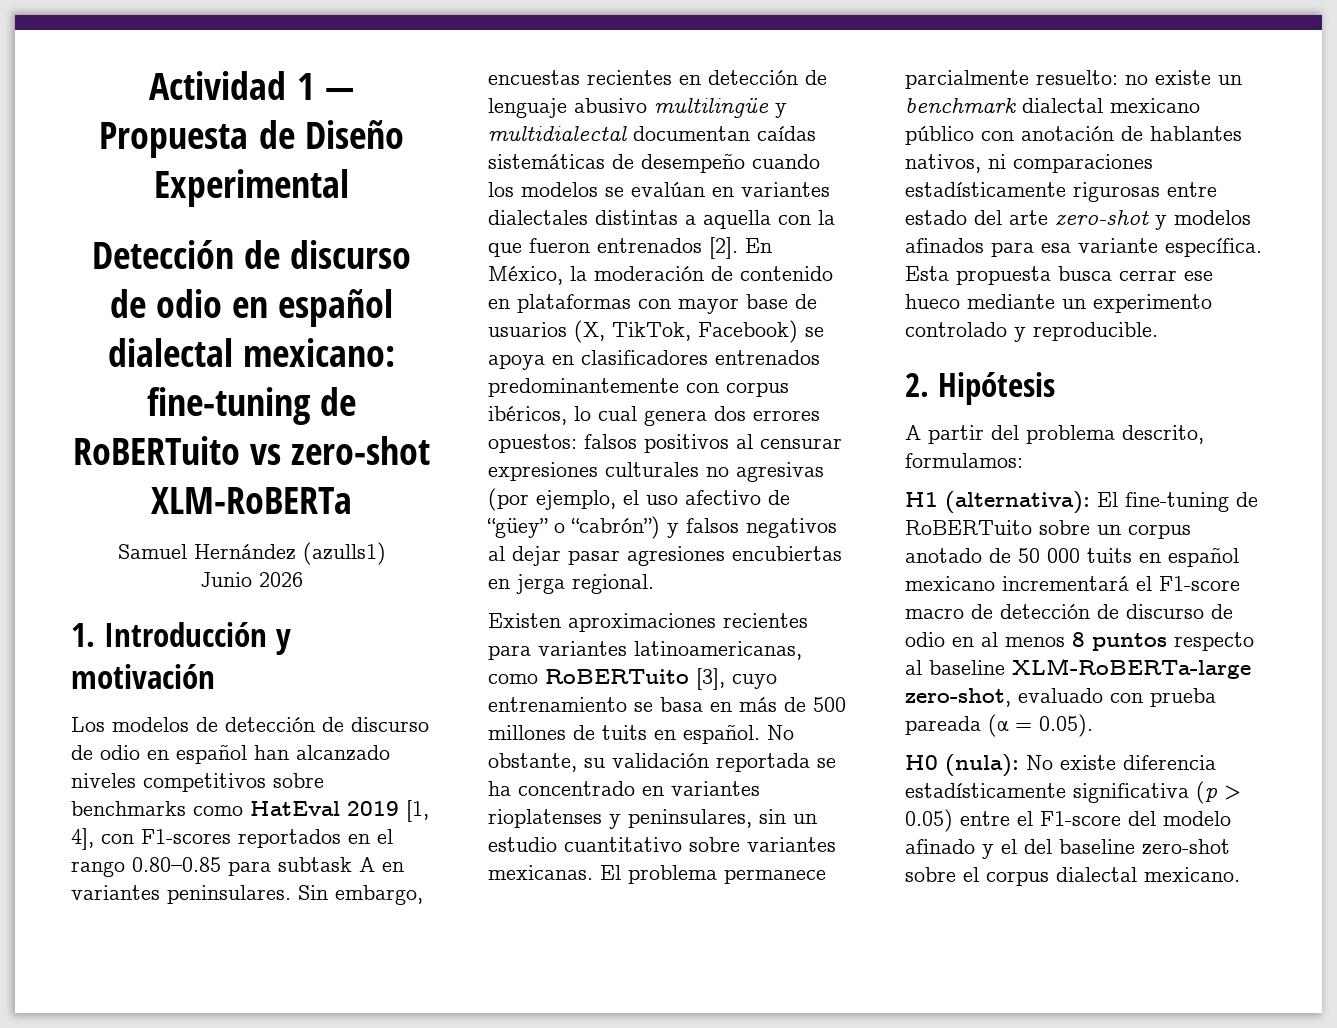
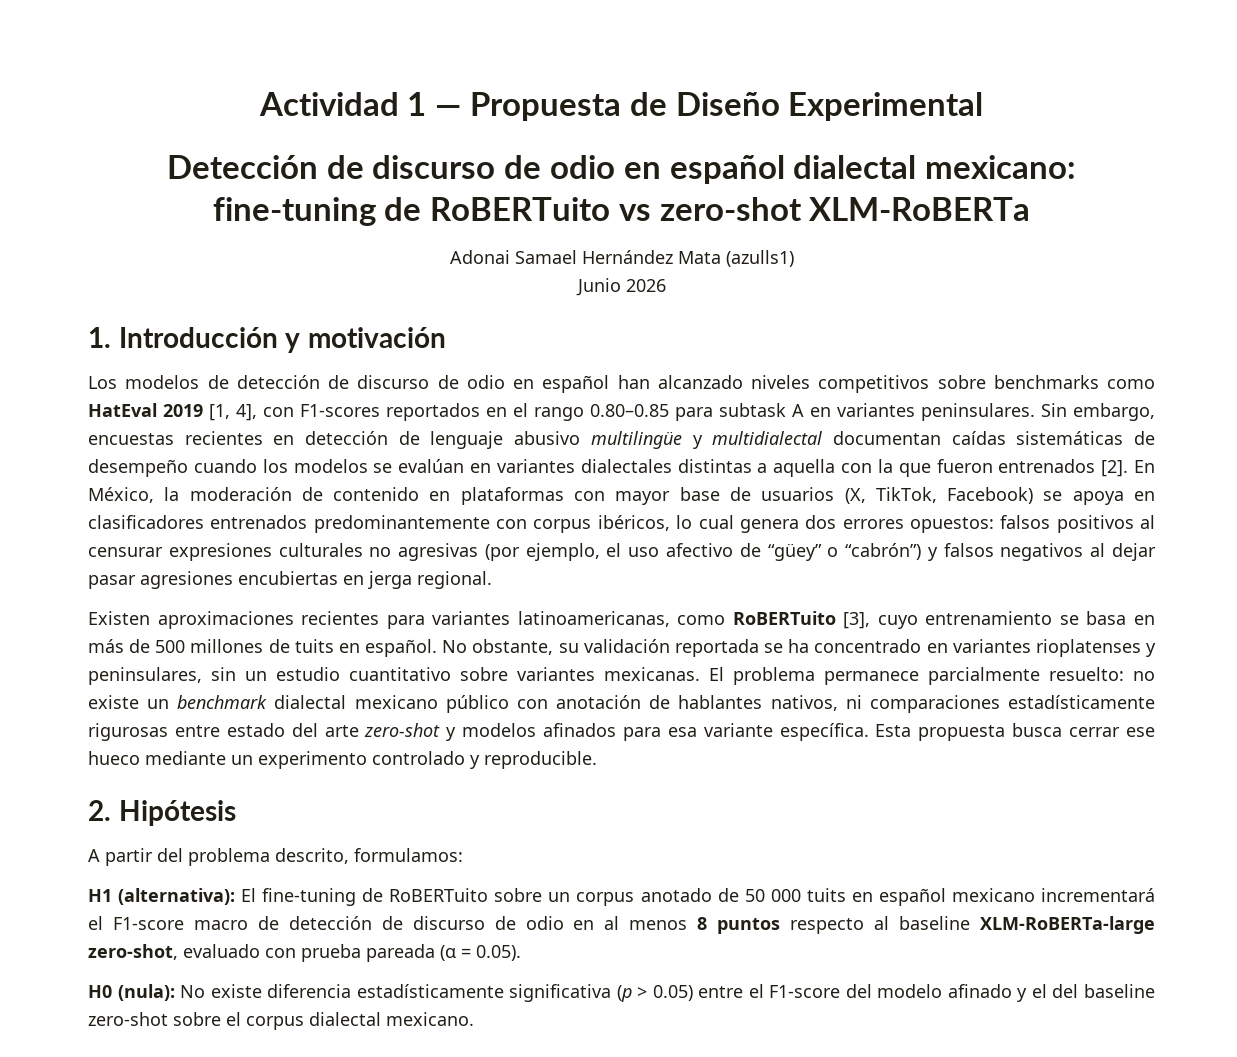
- Samuel Hernández (azulls1)
+ Adonai Samael Hernández Mata (azulls1)

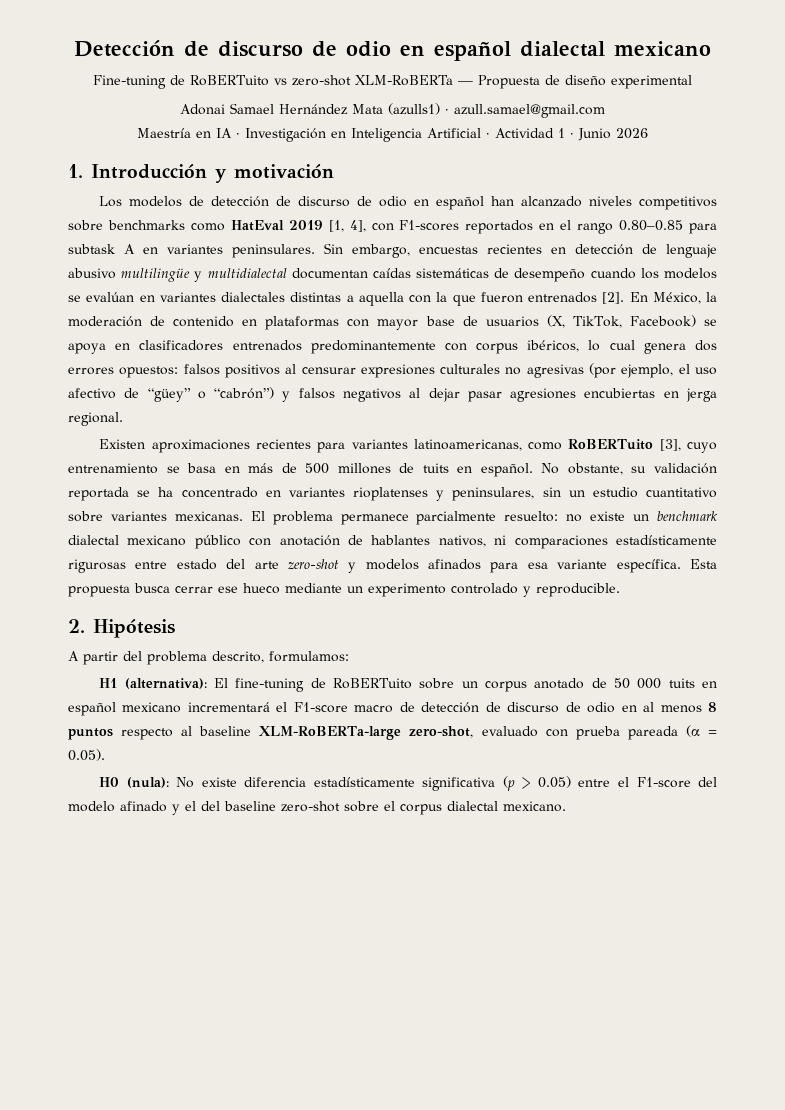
- Actividad 1 — Propuesta de Diseño Experimental
- Detección de discurso de odio en español dialectal mexicano: fine-tuning de RoBERTuito vs zero-shot XLM-RoBERTa
+ Detección de discurso de odio en español dialectal mexicano
+ Fine-tuning de RoBERTuito vs zero-shot XLM-RoBERTa — Propuesta de diseño experimental
- Adonai Samael Hernández Mata (azulls1)
- Junio 2026
+ Adonai Samael Hernández Mata (azulls1) · azull.samael@gmail.com
+ Maestría en IA · Investigación en Inteligencia Artificial · Actividad 1 · Junio 2026

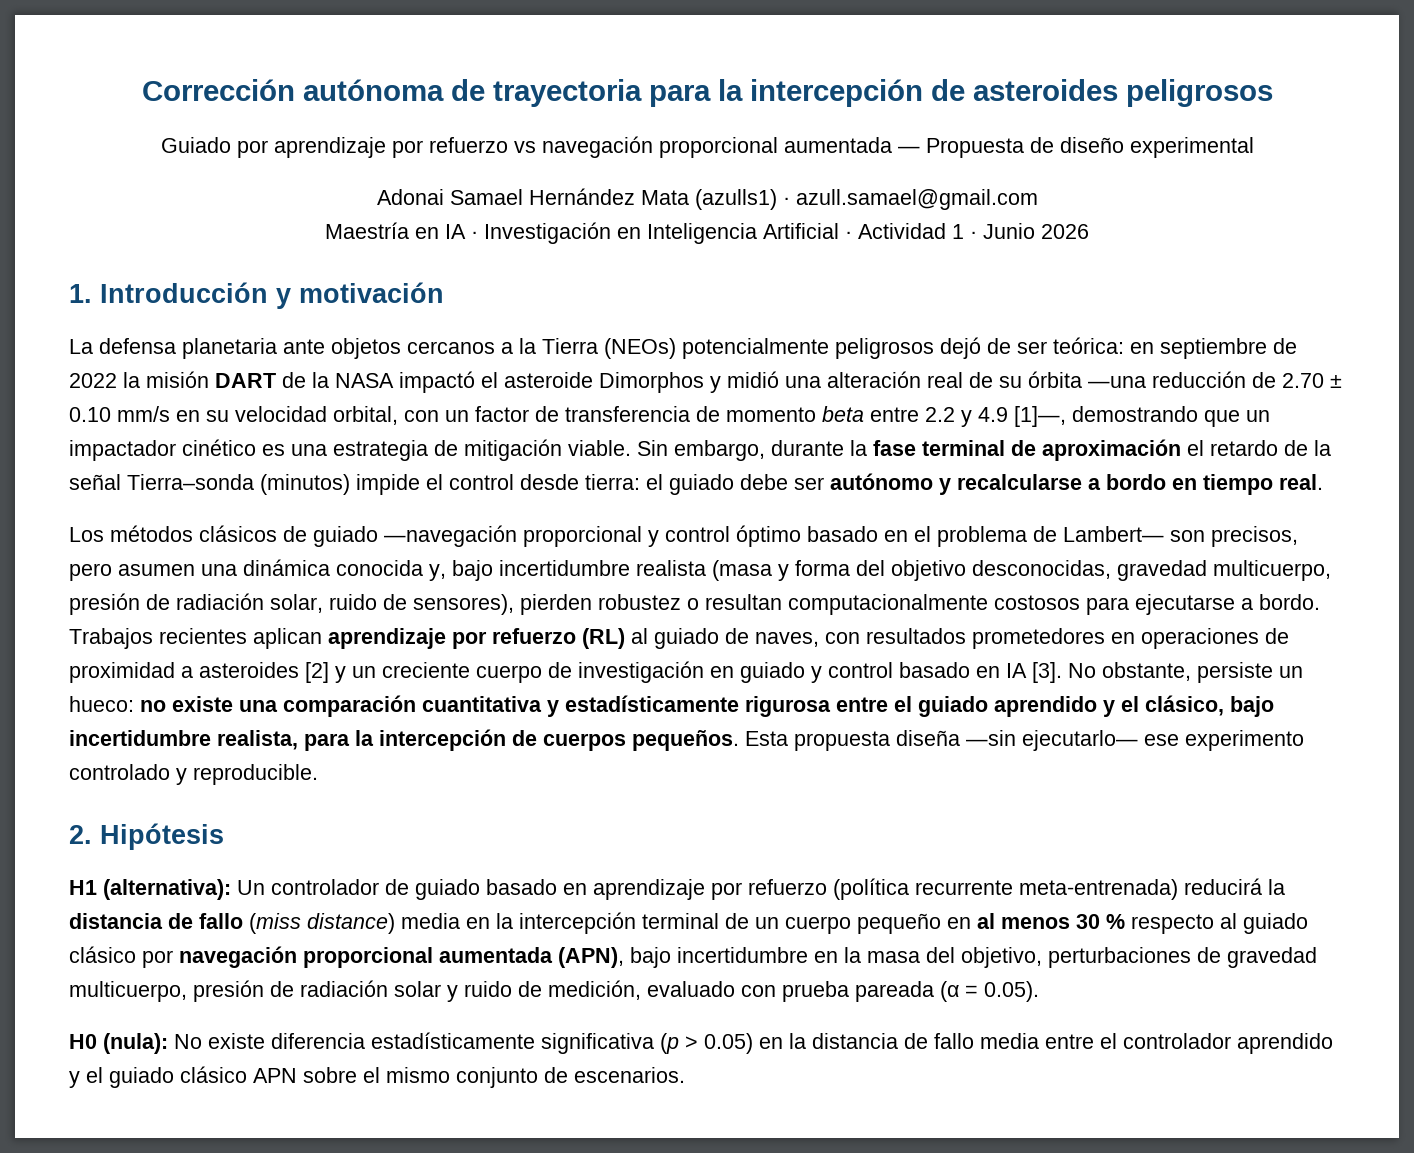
- Detección de discurso de odio en español dialectal mexicano
- Fine-tuning de RoBERTuito vs zero-shot XLM-RoBERTa — Propuesta de diseño experimental
+ Corrección autónoma de trayectoria para la intercepción de asteroides peligrosos
+ Guiado por aprendizaje por refuerzo vs navegación proporcional aumentada — Propuesta de diseño experimental
- Los modelos de detección de discurso de odio en español han alcanzado niveles competitivos sobre benchmarks como HatEval 2019 [1, 4], con F1-scores reportados en el rango 0.80–0.85 para subtask A en variantes peninsulares. Sin embargo, encuestas recientes en detección de lenguaje abusivo multilingüe y multidialectal documentan caídas sistemáticas de desempeño cuando los modelos se evalúan en variantes dialectales distintas a aquella con la que fueron entrenados [2]. En México, la moderación de contenido en plataformas con mayor base de usuarios (X, TikTok, Facebook) se apoya en clasificadores entrenados predominantemente con corpus ibéricos, lo cual genera dos errores opuestos: falsos positivos al censurar expresiones culturales no agresivas (por ejemplo, el uso afectivo de “güey” o “cabrón”) y falsos negativos al dejar pasar agresiones encubiertas en jerga regional.
- Existen aproximaciones recientes para variantes latinoamericanas, como RoBERTuito [3], cuyo entrenamiento se basa en más de 500 millones de tuits en español. No obstante, su validación reportada se ha concentrado en variantes rioplatenses y peninsulares, sin un estudio cuantitativo sobre variantes mexicanas. El problema permanece parcialmente resuelto: no existe un benchmark dialectal mexicano público con anotación de hablantes nativos, ni comparaciones estadísticamente rigurosas entre estado del arte zero-shot y modelos afinados para esa variante específica. Esta propuesta busca cerrar ese hueco mediante un experimento controlado y reproducible.
+ La defensa planetaria ante objetos cercanos a la Tierra (NEOs) potencialmente peligrosos dejó de ser teórica: en septiembre de 2022 la misión DART de la NASA impactó el asteroide Dimorphos y midió una alteración real de su órbita —una reducción de 2.70 ± 0.10 mm/s en su velocidad orbital, con un factor de transferencia de momento beta entre 2.2 y 4.9 [1]—, demostrando que un impactador cinético es una estrategia de mitigación viable. Sin embargo, durante la fase terminal de aproximación el retardo de la señal Tierra–sonda (minutos) impide el control desde tierra: el guiado debe ser autónomo y recalcularse a bordo en tiempo real.
+ Los métodos clásicos de guiado —navegación proporcional y control óptimo basado en el problema de Lambert— son precisos, pero asumen una dinámica conocida y, bajo incertidumbre realista (masa y forma del objetivo desconocidas, gravedad multicuerpo, presión de radiación solar, ruido de sensores), pierden robustez o resultan computacionalmente costosos para ejecutarse a bordo. Trabajos recientes aplican aprendizaje por refuerzo (RL) al guiado de naves, con resultados prometedores en operaciones de proximidad a asteroides [2] y un creciente cuerpo de investigación en guiado y control basado en IA [3]. No obstante, persiste un hueco: no existe una comparación cuantitativa y estadísticamente rigurosa entre el guiado aprendido y el clásico, bajo incertidumbre realista, para la intercepción de cuerpos pequeños. Esta propuesta diseña —sin ejecutarlo— ese experimento controlado y reproducible.
- A partir del problema descrito, formulamos:
- H1 (alternativa): El fine-tuning de RoBERTuito sobre un corpus anotado de 50 000 tuits en español mexicano incrementará el F1-score macro de detección de discurso de odio en al menos 8 puntos respecto al baseline XLM-RoBERTa-large zero-shot, evaluado con prueba pareada (α = 0.05).
+ H1 (alternativa): Un controlador de guiado basado en aprendizaje por refuerzo (política recurrente meta-entrenada) reducirá la distancia de fallo (miss distance) media en la intercepción terminal de un cuerpo pequeño en al menos 30 % respecto al guiado clásico por navegación proporcional aumentada (APN), bajo incertidumbre en la masa del objetivo, perturbaciones de gravedad multicuerpo, presión de radiación solar y ruido de medición, evaluado con prueba pareada (α = 0.05).
- H0 (nula): No existe diferencia estadísticamente significativa (p > 0.05) entre el F1-score del modelo afinado y el del baseline zero-shot sobre el corpus dialectal mexicano.
+ H0 (nula): No existe diferencia estadísticamente significativa (p > 0.05) en la distancia de fallo media entre el controlador aprendido y el guiado clásico APN sobre el mismo conjunto de escenarios.

